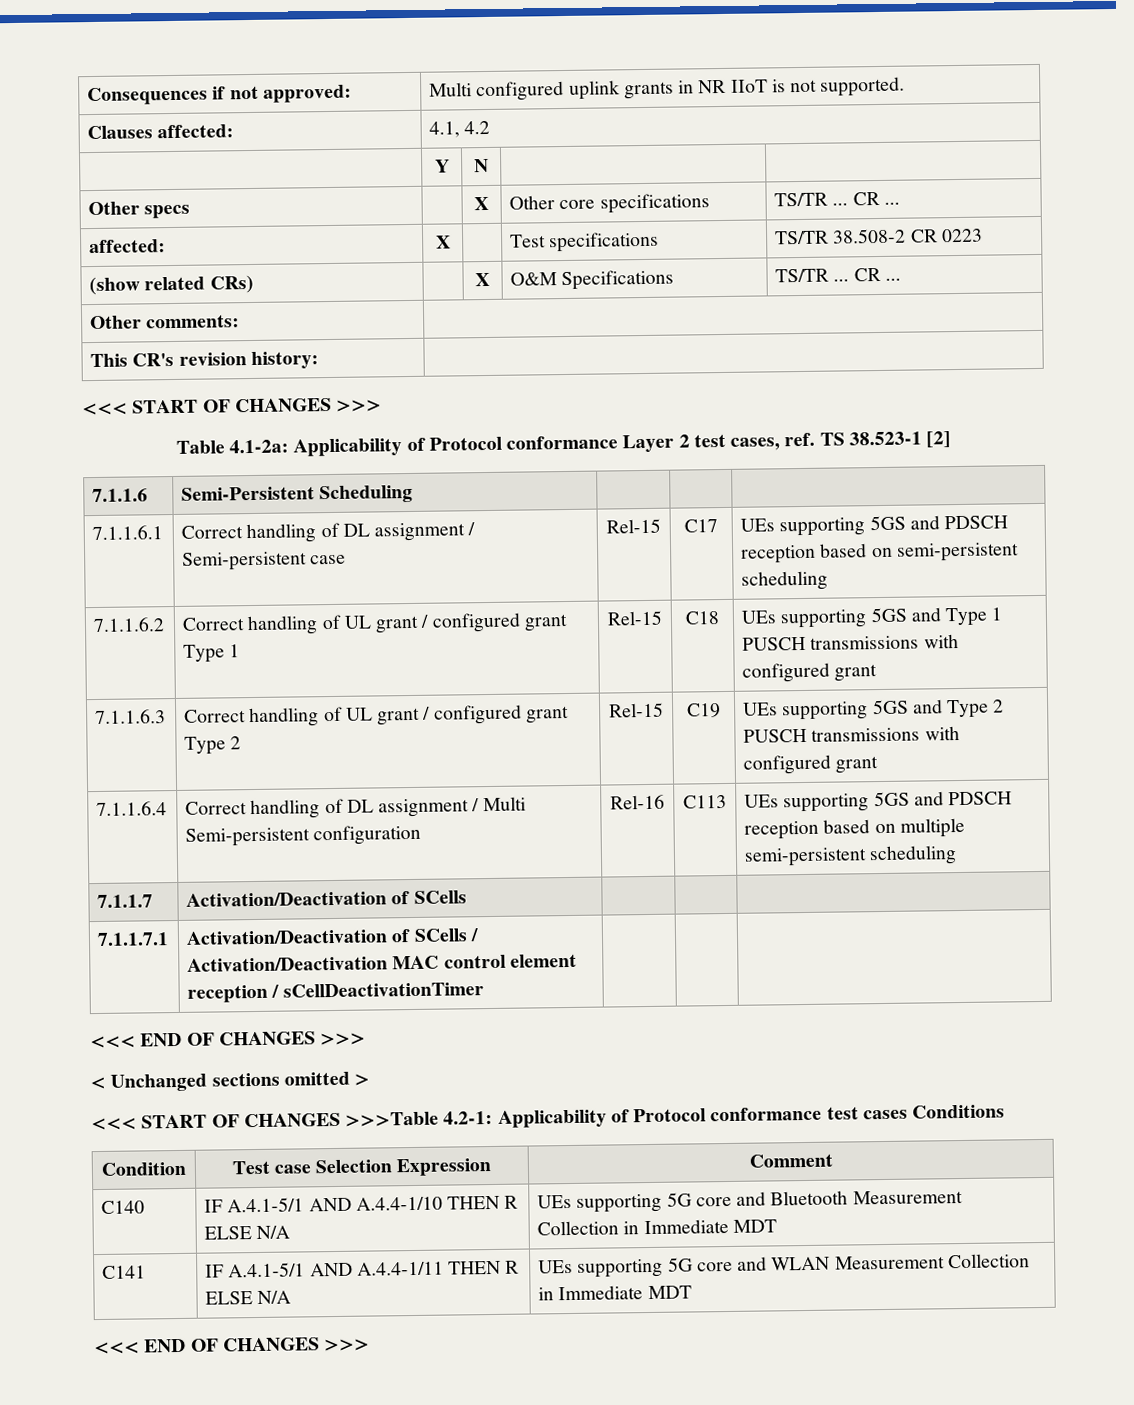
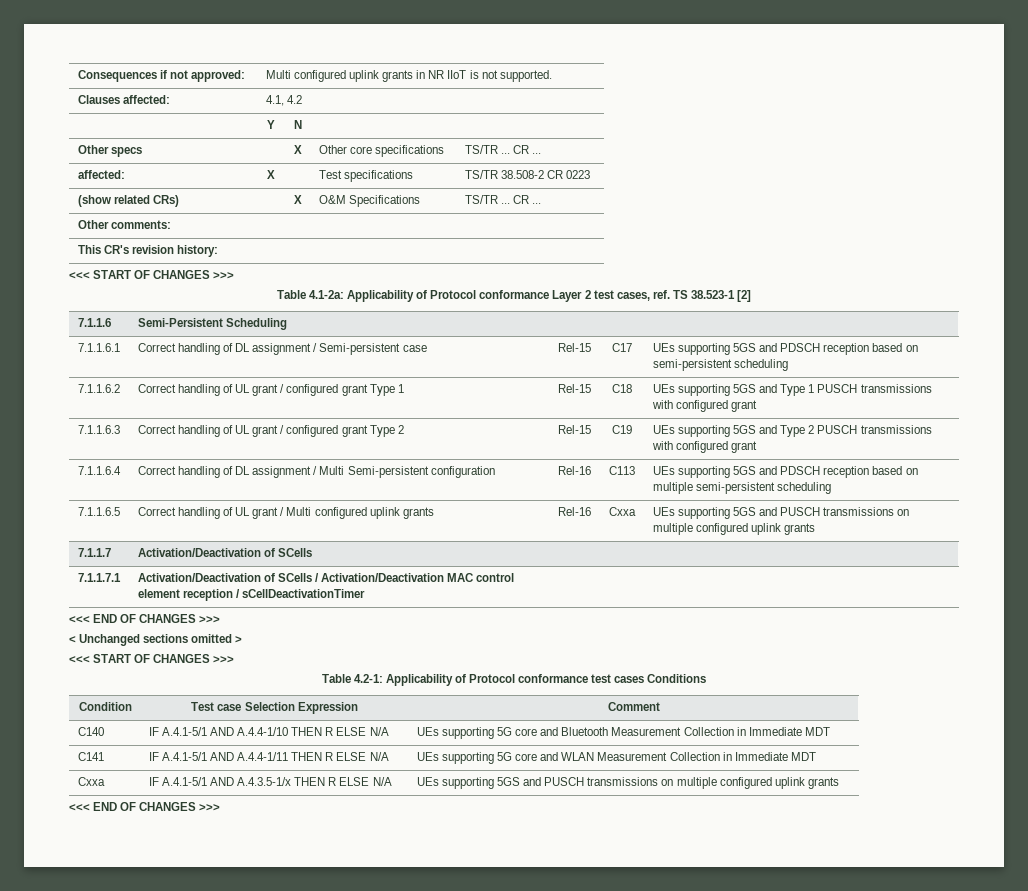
+ 7.1.1.6.5 | Correct handling of UL grant / Multi configured uplink grants | Rel-16 | Cxxa | UEs supporting 5GS and PUSCH transmissions on multiple configured uplink grants
  < Unchanged sections omitted >
- <<< START OF CHANGES >>>Table 4.2-1: Applicability of Protocol conformance test cases Conditions
+ <<< START OF CHANGES >>>
+ Table 4.2-1: Applicability of Protocol conformance test cases Conditions
+ Cxxa | IF A.4.1-5/1 AND A.4.3.5-1/x THEN R ELSE N/A | UEs supporting 5GS and PUSCH transmissions on multiple configured uplink grants

